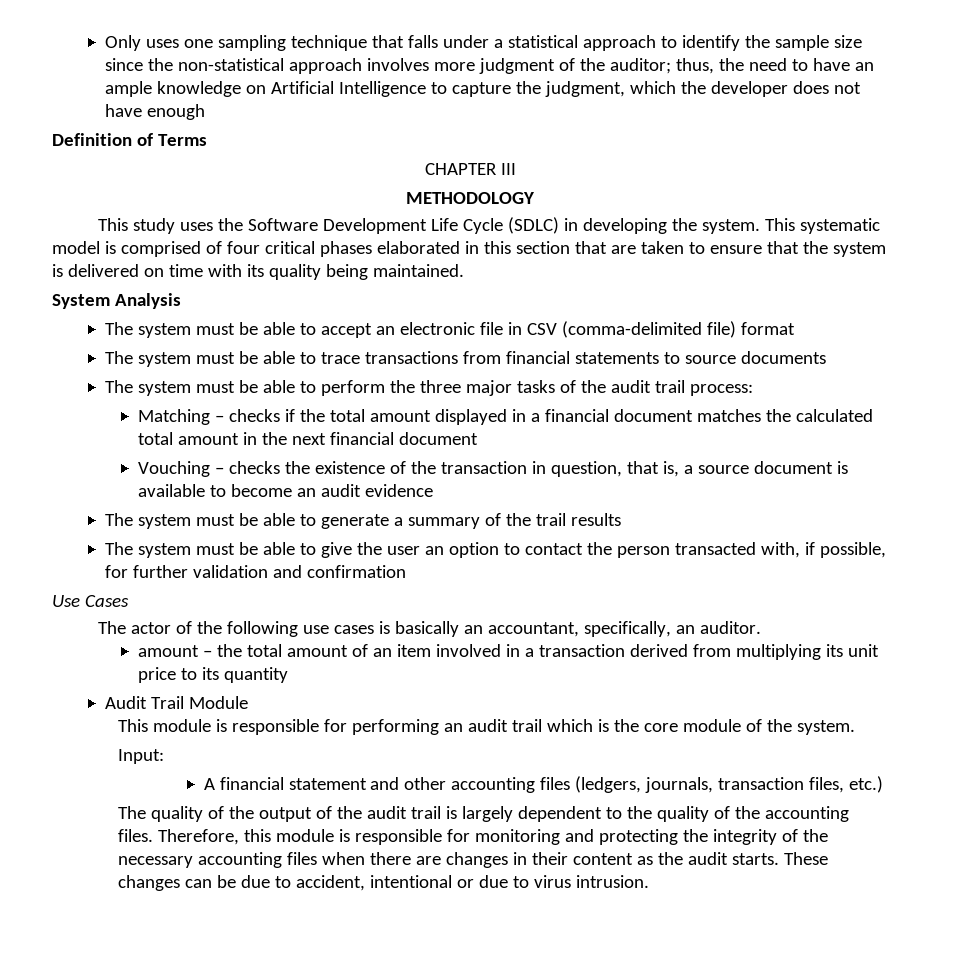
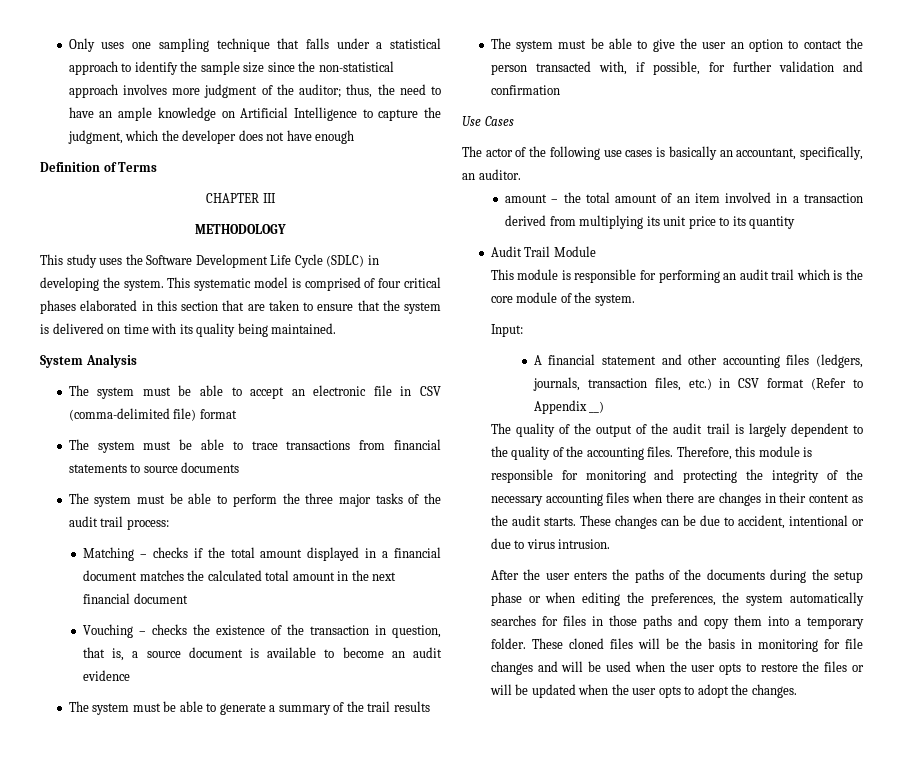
- A financial statement and other accounting files (ledgers, journals, transaction files, etc.)
+ A financial statement and other accounting files (ledgers, journals, transaction files, etc.) in CSV format (Refer to Appendix __)
+ After the user enters the paths of the documents during the setup phase or when editing the preferences, the system automatically searches for files in those paths and copy them into a temporary folder. These cloned files will be the basis in monitoring for file changes and will be used when the user opts to restore the files or will be updated when the user opts to adopt the changes.

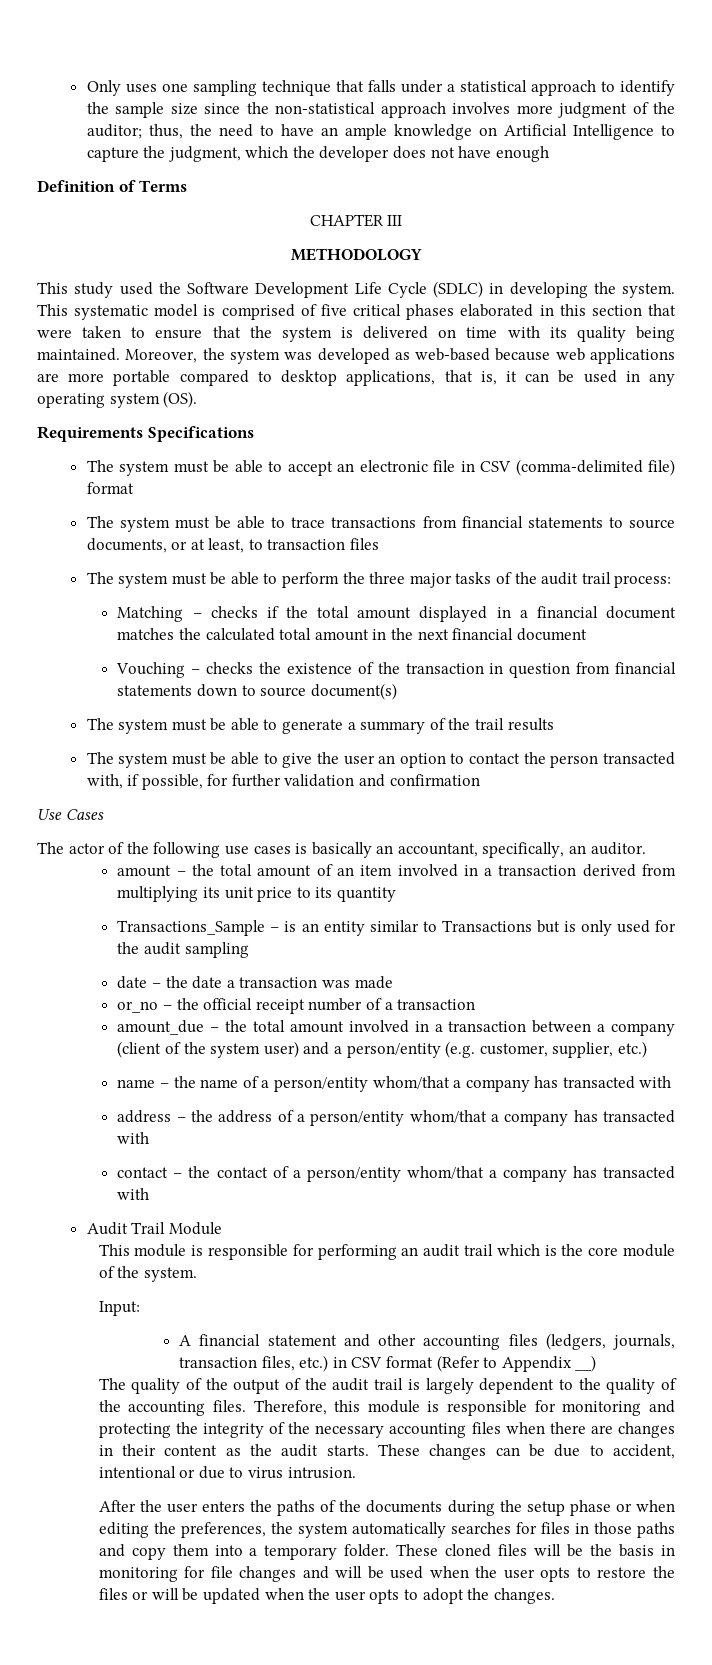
- This study uses the Software Development Life Cycle (SDLC) in developing the system.
+ This study used the Software Development Life Cycle (SDLC) in developing the system.
- This systematic model is comprised of four critical phases elaborated in this section that are taken to ensure that the system is delivered on time with its quality being maintained.
- System Analysis
+ This systematic model is comprised of five critical phases elaborated in this section that were taken to ensure that the system is delivered on time with its quality being maintained. Moreover, the system was developed as web-based because web applications are more portable compared to desktop applications, that is, it can be used in any operating system (OS).
+ Requirements Specifications
- The system must be able to trace transactions from financial statements to source documents
+ The system must be able to trace transactions from financial statements to source documents, or at least, to transaction files
- Vouching – checks the existence of the transaction in question, that is, a source document is available to become an audit evidence
+ Vouching – checks the existence of the transaction in question from financial statements down to source document(s)
+ Transactions_Sample – is an entity similar to Transactions but is only used for the audit sampling
+ date – the date a transaction was made
+ or_no – the official receipt number of a transaction
+ amount_due – the total amount involved in a transaction between a company (client of the system user) and a person/entity (e.g. customer, supplier, etc.)
+ name – the name of a person/entity whom/that a company has transacted with
+ address – the address of a person/entity whom/that a company has transacted with
+ contact – the contact of a person/entity whom/that a company has transacted with

